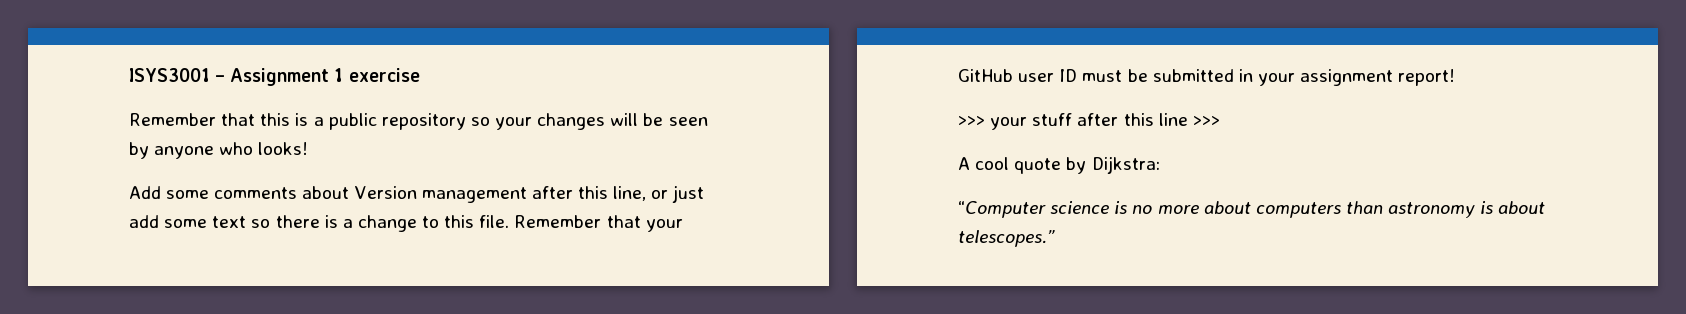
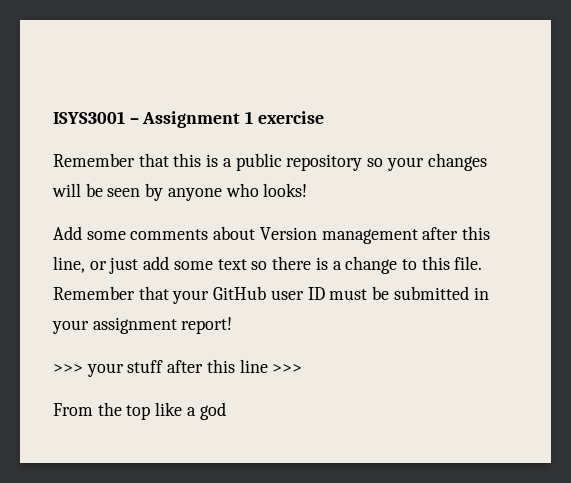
- A cool quote by Dijkstra:
- “Computer science is no more about computers than astronomy is about telescopes.”
+ From the top like a god

